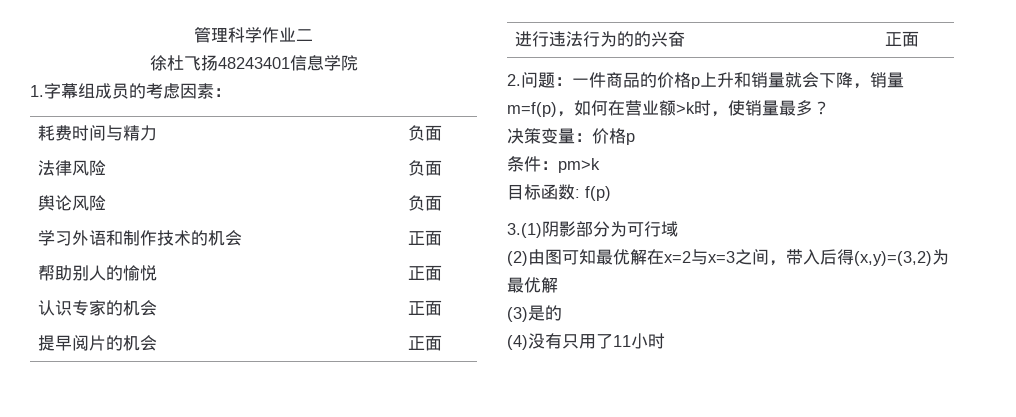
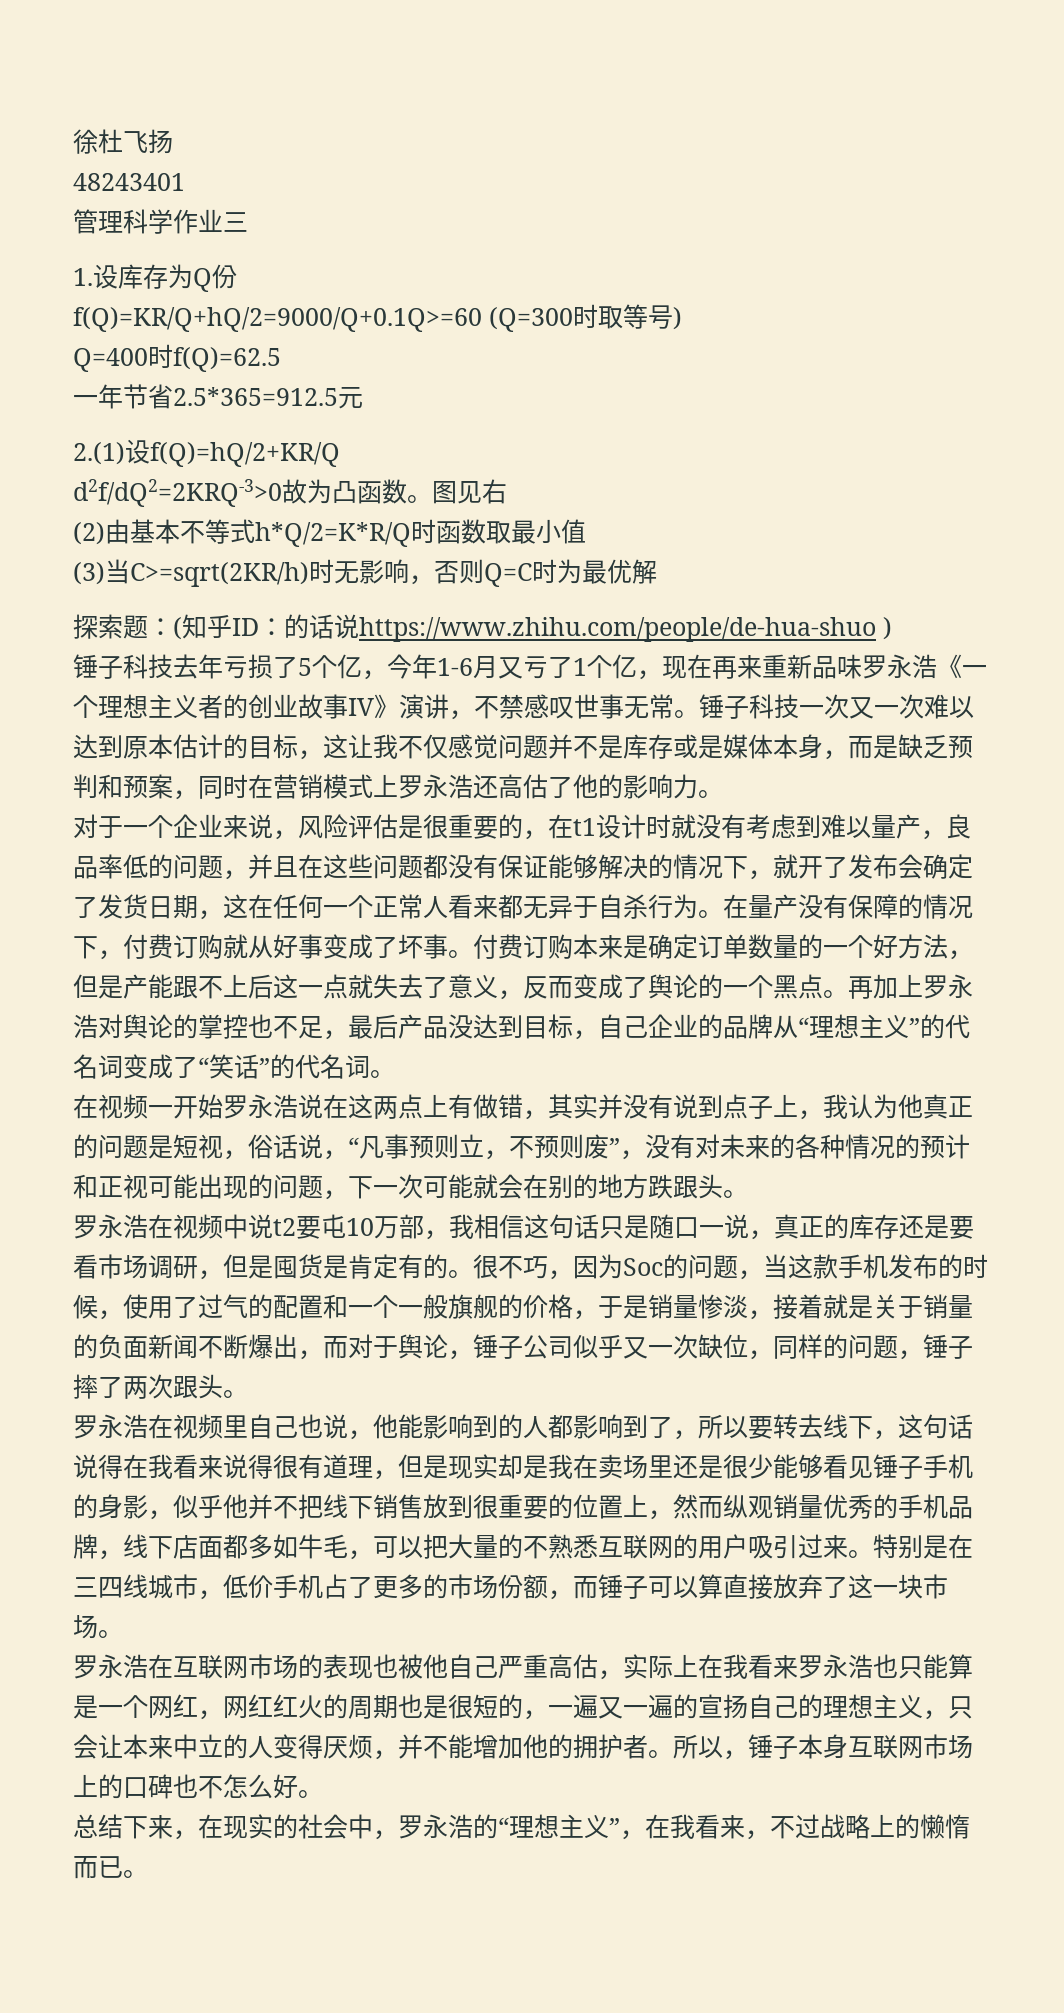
- 管理科学作业二
- 徐杜飞扬48243401信息学院
- 1.字幕组成员的考虑因素：
- 耗费时间与精力 | 负面
- 法律风险 | 负面
- 舆论风险 | 负面
- 学习外语和制作技术的机会 | 正面
- 帮助别人的愉悦 | 正面
- 认识专家的机会 | 正面
- 提早阅片的机会 | 正面
- 进行违法行为的的兴奋 | 正面
- 2.问题：一件商品的价格p上升和销量就会下降，销量m=f(p)，如何在营业额>k时，使销量最多？
- 决策变量：价格p
- 条件：pm>k
- 目标函数: f(p)
- 3.(1)阴影部分为可行域
- (2)由图可知最优解在x=2与x=3之间，带入后得(x,y)=(3,2)为最优解
- (3)是的
- (4)没有只用了11小时
+ 徐杜飞扬
+ 48243401
+ 管理科学作业三
+ 1.设库存为Q份
+ f(Q)=KR/Q+hQ/2=9000/Q+0.1Q>=60 (Q=300时取等号)
+ Q=400时f(Q)=62.5
+ 一年节省2.5*365=912.5元
+ 2.(1)设f(Q)=hQ/2+KR/Q
+ d2f/dQ2=2KRQ-3>0故为凸函数。图见右
+ (2)由基本不等式h*Q/2=K*R/Q时函数取最小值
+ (3)当C>=sqrt(2KR/h)时无影响，否则Q=C时为最优解
+ 探索题：(知乎ID：的话说https://www.zhihu.com/people/de-hua-shuo )
+ 锤子科技去年亏损了5个亿，今年1-6月又亏了1个亿，现在再来重新品味罗永浩《一个理想主义者的创业故事IV》演讲，不禁感叹世事无常。锤子科技一次又一次难以达到原本估计的目标，这让我不仅感觉问题并不是库存或是媒体本身，而是缺乏预判和预案，同时在营销模式上罗永浩还高估了他的影响力。
+ 对于一个企业来说，风险评估是很重要的，在t1设计时就没有考虑到难以量产，良品率低的问题，并且在这些问题都没有保证能够解决的情况下，就开了发布会确定了发货日期，这在任何一个正常人看来都无异于自杀行为。在量产没有保障的情况下，付费订购就从好事变成了坏事。付费订购本来是确定订单数量的一个好方法，但是产能跟不上后这一点就失去了意义，反而变成了舆论的一个黑点。再加上罗永浩对舆论的掌控也不足，最后产品没达到目标，自己企业的品牌从“理想主义”的代名词变成了“笑话”的代名词。
+ 在视频一开始罗永浩说在这两点上有做错，其实并没有说到点子上，我认为他真正的问题是短视，俗话说，“凡事预则立，不预则废”，没有对未来的各种情况的预计和正视可能出现的问题，下一次可能就会在别的地方跌跟头。
+ 罗永浩在视频中说t2要屯10万部，我相信这句话只是随口一说，真正的库存还是要看市场调研，但是囤货是肯定有的。很不巧，因为Soc的问题，当这款手机发布的时候，使用了过气的配置和一个一般旗舰的价格，于是销量惨淡，接着就是关于销量的负面新闻不断爆出，而对于舆论，锤子公司似乎又一次缺位，同样的问题，锤子摔了两次跟头。
+ 罗永浩在视频里自己也说，他能影响到的人都影响到了，所以要转去线下，这句话说得在我看来说得很有道理，但是现实却是我在卖场里还是很少能够看见锤子手机的身影，似乎他并不把线下销售放到很重要的位置上，然而纵观销量优秀的手机品牌，线下店面都多如牛毛，可以把大量的不熟悉互联网的用户吸引过来。特别是在三四线城市，低价手机占了更多的市场份额，而锤子可以算直接放弃了这一块市场。
+ 罗永浩在互联网市场的表现也被他自己严重高估，实际上在我看来罗永浩也只能算是一个网红，网红红火的周期也是很短的，一遍又一遍的宣扬自己的理想主义，只会让本来中立的人变得厌烦，并不能增加他的拥护者。所以，锤子本身互联网市场上的口碑也不怎么好。
+ 总结下来，在现实的社会中，罗永浩的“理想主义”，在我看来，不过战略上的懒惰而已。

